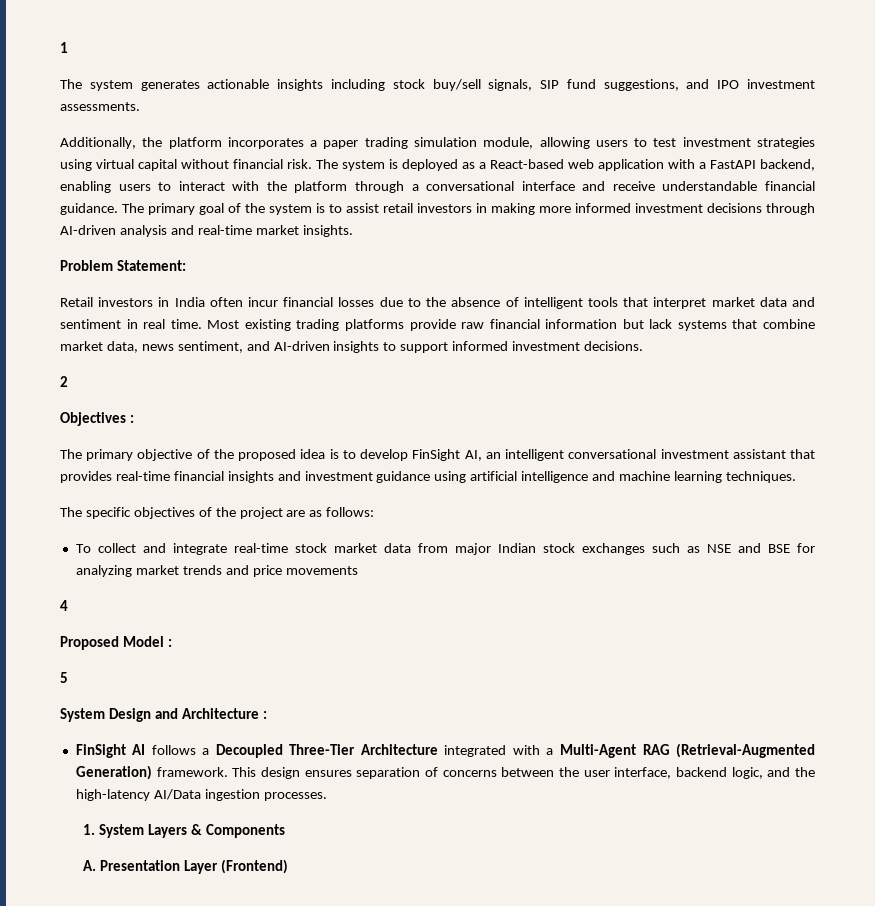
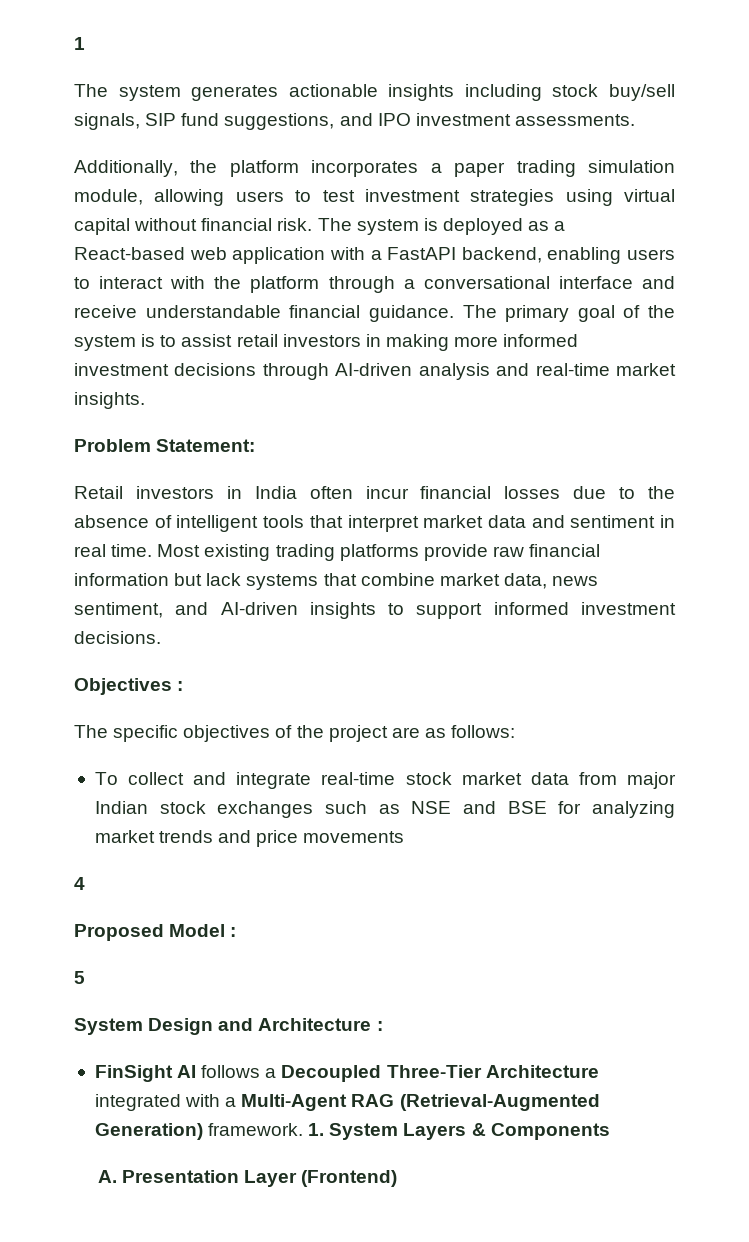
- 2
- The primary objective of the proposed idea is to develop FinSight AI, an intelligent conversational investment assistant that provides real-time financial insights and investment guidance using artificial intelligence and machine learning techniques.
- FinSight AI follows a Decoupled Three-Tier Architecture integrated with a Multi-Agent RAG (Retrieval-Augmented Generation) framework. This design ensures separation of concerns between the user interface, backend logic, and the high-latency AI/Data ingestion processes.
- 1. System Layers & Components
+ FinSight AI follows a Decoupled Three-Tier Architecture integrated with a Multi-Agent RAG (Retrieval-Augmented Generation) framework. 1. System Layers & Components

